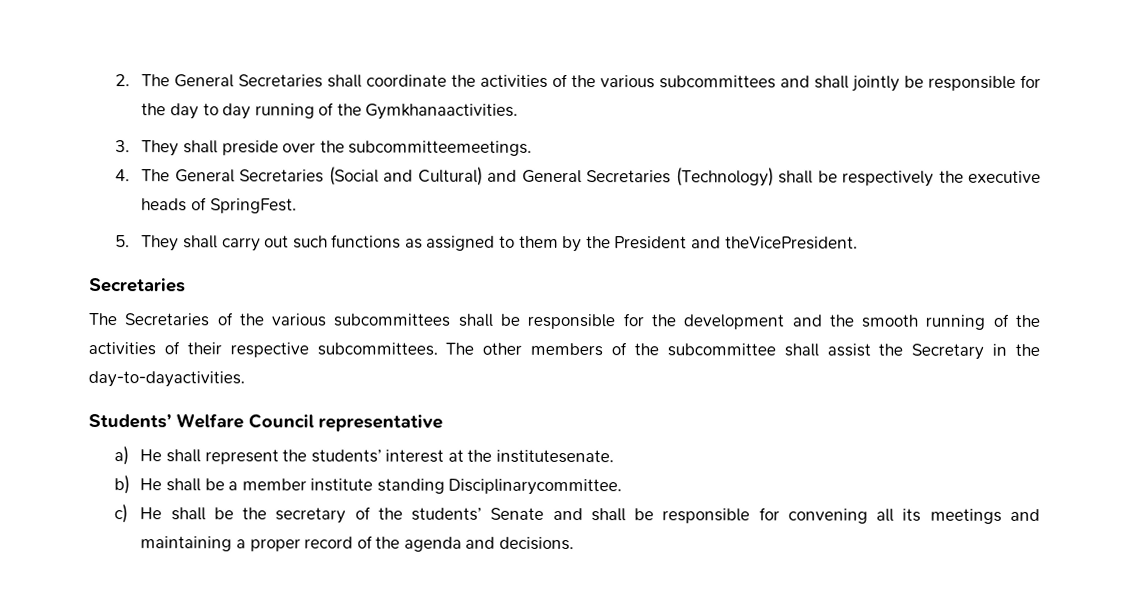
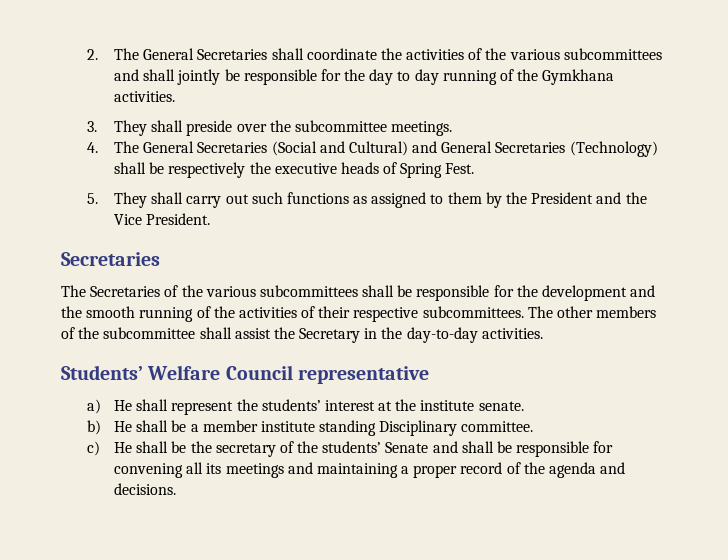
- 2. The General Secretaries shall coordinate the activities of the various subcommittees and shall jointly be responsible for the day to day running of the Gymkhanaactivities.
+ 2. The General Secretaries shall coordinate the activities of the various subcommittees and shall jointly be responsible for the day to day running of the Gymkhana activities.
- 3. They shall preside over the subcommitteemeetings.
+ 3. They shall preside over the subcommittee meetings.
- 4. The General Secretaries (Social and Cultural) and General Secretaries (Technology) shall be respectively the executive heads of SpringFest.
+ 4. The General Secretaries (Social and Cultural) and General Secretaries (Technology) shall be respectively the executive heads of Spring Fest.
- 5. They shall carry out such functions as assigned to them by the President and theVicePresident.
+ 5. They shall carry out such functions as assigned to them by the President and the Vice President.
- The other members of the subcommittee shall assist the Secretary in the day-to-dayactivities.
+ The other members of the subcommittee shall assist the Secretary in the day-to-day activities.
- a) He shall represent the students’ interest at the institutesenate.
+ a) He shall represent the students’ interest at the institute senate.
- b) He shall be a member institute standing Disciplinarycommittee.
+ b) He shall be a member institute standing Disciplinary committee.

